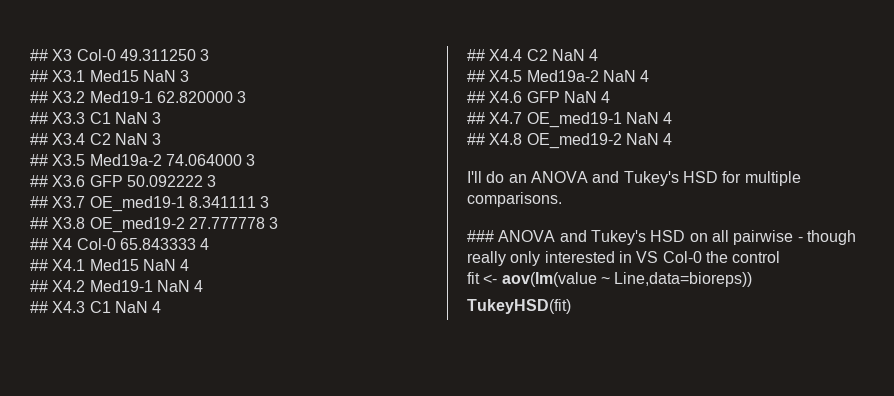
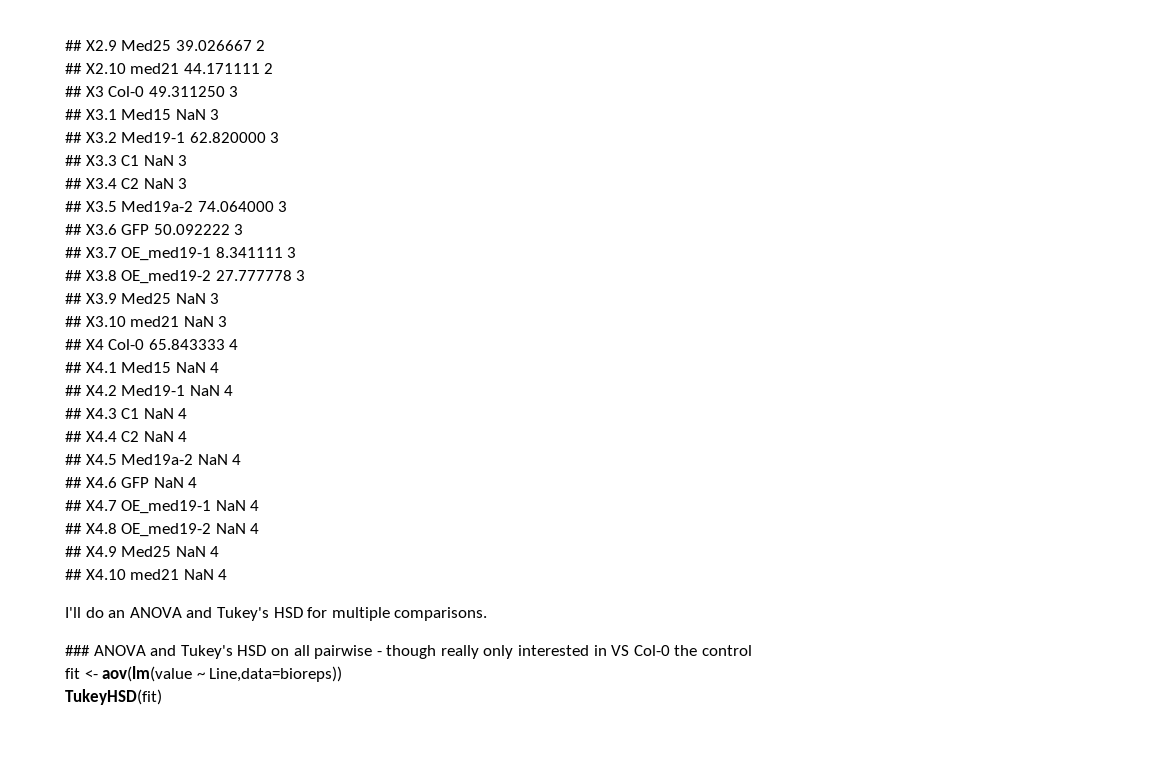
+ ## X2.9 Med25 39.026667 2
+ ## X2.10 med21 44.171111 2
+ ## X3.9 Med25 NaN 3
+ ## X3.10 med21 NaN 3
+ ## X4.9 Med25 NaN 4
+ ## X4.10 med21 NaN 4

